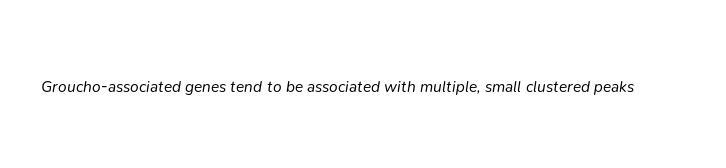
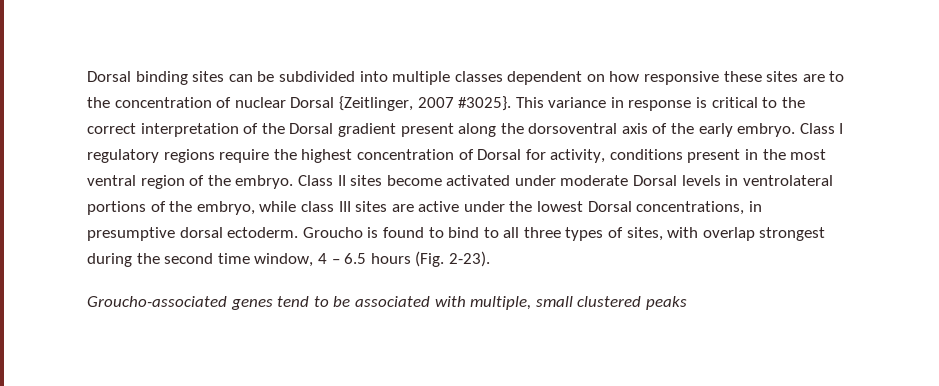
+ Dorsal binding sites can be subdivided into multiple classes dependent on how responsive these sites are to the concentration of nuclear Dorsal {Zeitlinger, 2007 #3025}. This variance in response is critical to the correct interpretation of the Dorsal gradient present along the dorsoventral axis of the early embryo. Class I regulatory regions require the highest concentration of Dorsal for activity, conditions present in the most ventral region of the embryo. Class II sites become activated under moderate Dorsal levels in ventrolateral portions of the embryo, while class III sites are active under the lowest Dorsal concentrations, in presumptive dorsal ectoderm. Groucho is found to bind to all three types of sites, with overlap strongest during the second time window, 4 – 6.5 hours (Fig. 2-23).

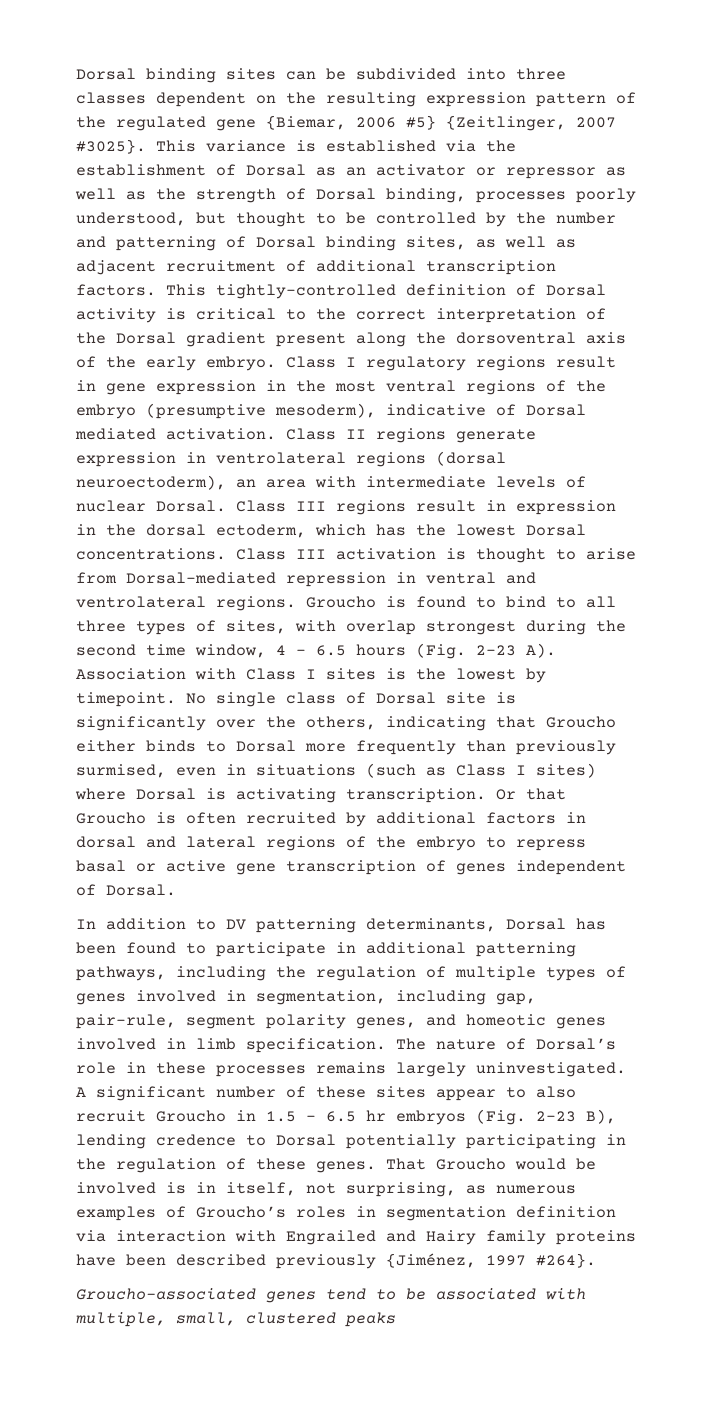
- Dorsal binding sites can be subdivided into multiple classes dependent on how responsive these sites are to the concentration of nuclear Dorsal {Zeitlinger, 2007 #3025}.
+ Dorsal binding sites can be subdivided into three classes dependent on the resulting expression pattern of the regulated gene {Biemar, 2006 #5} {Zeitlinger, 2007 #3025}.
- This variance in response is critical to the correct interpretation of the Dorsal gradient present along the dorsoventral axis of the early embryo.
+ This variance is established via the establishment of Dorsal as an activator or repressor as well as the strength of Dorsal binding, processes poorly understood, but thought to be controlled by the number and patterning of Dorsal binding sites, as well as adjacent recruitment of additional transcription factors. This tightly-controlled definition of Dorsal activity is critical to the correct interpretation of the Dorsal gradient present along the dorsoventral axis of the early embryo.
- Class I regulatory regions require the highest concentration of Dorsal for activity, conditions present in the most ventral region of the embryo. Class II sites become activated under moderate Dorsal levels in ventrolateral portions of the embryo, while class III sites are active under the lowest Dorsal concentrations, in presumptive dorsal ectoderm.
+ Class I regulatory regions result in gene expression in the most ventral regions of the embryo (presumptive mesoderm), indicative of Dorsal mediated activation. Class II regions generate expression in ventrolateral regions (dorsal neuroectoderm), an area with intermediate levels of nuclear Dorsal. Class III regions result in expression in the dorsal ectoderm, which has the lowest Dorsal concentrations. Class III activation is thought to arise from Dorsal-mediated repression in ventral and ventrolateral regions.
- Groucho is found to bind to all three types of sites, with overlap strongest during the second time window, 4 – 6.5 hours (Fig. 2-23).
+ Groucho is found to bind to all three types of sites, with overlap strongest during the second time window, 4 – 6.5 hours (Fig. 2-23 A). Association with Class I sites is the lowest by timepoint. No single class of Dorsal site is significantly over the others, indicating that Groucho either binds to Dorsal more frequently than previously surmised, even in situations (such as Class I sites) where Dorsal is activating transcription. Or that Groucho is often recruited by additional factors in dorsal and lateral regions of the embryo to repress basal or active gene transcription of genes independent of Dorsal.
+ In addition to DV patterning determinants, Dorsal has been found to participate in additional patterning pathways, including the regulation of multiple types of genes involved in segmentation, including gap, pair-rule, segment polarity genes, and homeotic genes involved in limb specification. The nature of Dorsal’s role in these processes remains largely uninvestigated. A significant number of these sites appear to also recruit Groucho in 1.5 – 6.5 hr embryos (Fig. 2-23 B), lending credence to Dorsal potentially participating in the regulation of these genes. That Groucho would be involved is in itself, not surprising, as numerous examples of Groucho’s roles in segmentation definition via interaction with Engrailed and Hairy family proteins have been described previously {Jiménez, 1997 #264}.
- Groucho-associated genes tend to be associated with multiple, small clustered peaks
+ Groucho-associated genes tend to be associated with multiple, small, clustered peaks

